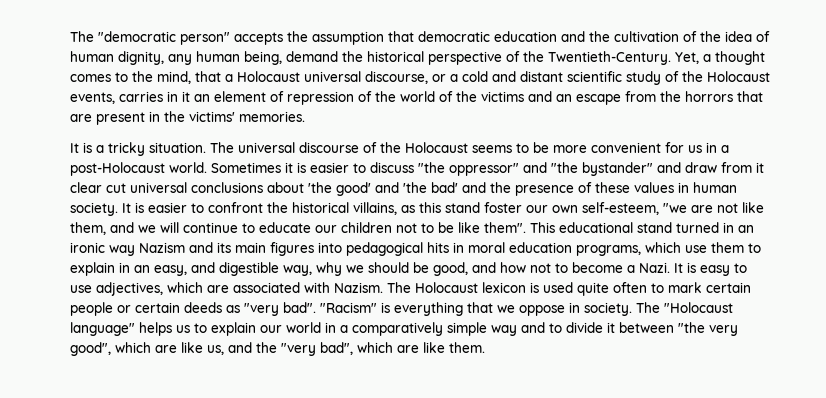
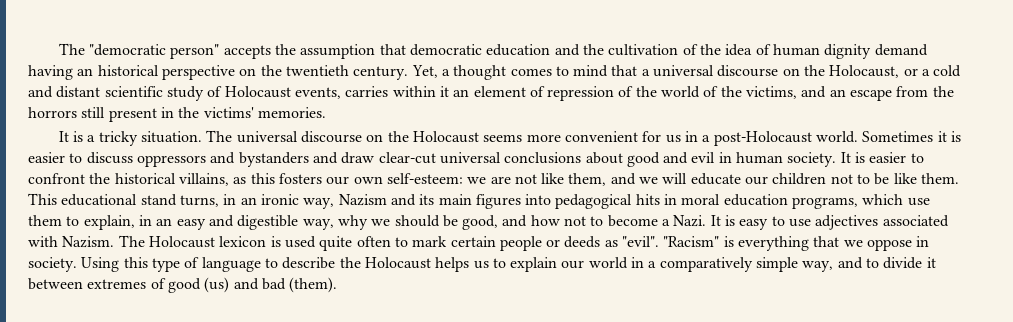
- The "democratic person" accepts the assumption that democratic education and the cultivation of the idea of human dignity, any human being, demand the historical perspective of the Twentieth-Century.
+ The "democratic person" accepts the assumption that democratic education and the cultivation of the idea of human dignity demand having an historical perspective on the twentieth century.
- Yet, a thought comes to the mind, that a Holocaust universal discourse, or a cold and distant scientific study of the Holocaust events, carries in it an element of repression of the world of the victims and an escape from the horrors that are present in the victims' memories.
+ Yet, a thought comes to mind that a universal discourse on the Holocaust, or a cold and distant scientific study of Holocaust events, carries within it an element of repression of the world of the victims, and an escape from the horrors still present in the victims' memories.
- The universal discourse of the Holocaust seems to be more convenient for us in a post-Holocaust world.
+ The universal discourse on the Holocaust seems more convenient for us in a post-Holocaust world.
- Sometimes it is easier to discuss "the oppressor" and "the bystander" and draw from it clear cut universal conclusions about 'the good' and 'the bad' and the presence of these values in human society.
+ Sometimes it is easier to discuss oppressors and bystanders and draw clear-cut universal conclusions about good and evil in human society.
- It is easier to confront the historical villains, as this stand foster our own self-esteem, "we are not like them, and we will continue to educate our children not to be like them".
+ It is easier to confront the historical villains, as this fosters our own self-esteem: we are not like them, and we will educate our children not to be like them.
- This educational stand turned in an ironic way Nazism and its main figures into pedagogical hits in moral education programs, which use them to explain in an easy, and digestible way, why we should be good, and how not to become a Nazi.
+ This educational stand turns, in an ironic way, Nazism and its main figures into pedagogical hits in moral education programs, which use them to explain, in an easy and digestible way, why we should be good, and how not to become a Nazi.
- It is easy to use adjectives, which are associated with Nazism.
+ It is easy to use adjectives associated with Nazism.
- The Holocaust lexicon is used quite often to mark certain people or certain deeds as "very bad".
+ The Holocaust lexicon is used quite often to mark certain people or deeds as "evil".
- The "Holocaust language" helps us to explain our world in a comparatively simple way and to divide it between "the very good", which are like us, and the "very bad", which are like them.
+ Using this type of language to describe the Holocaust helps us to explain our world in a comparatively simple way, and to divide it between extremes of good (us) and bad (them).

